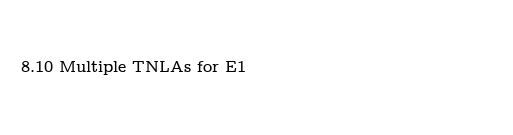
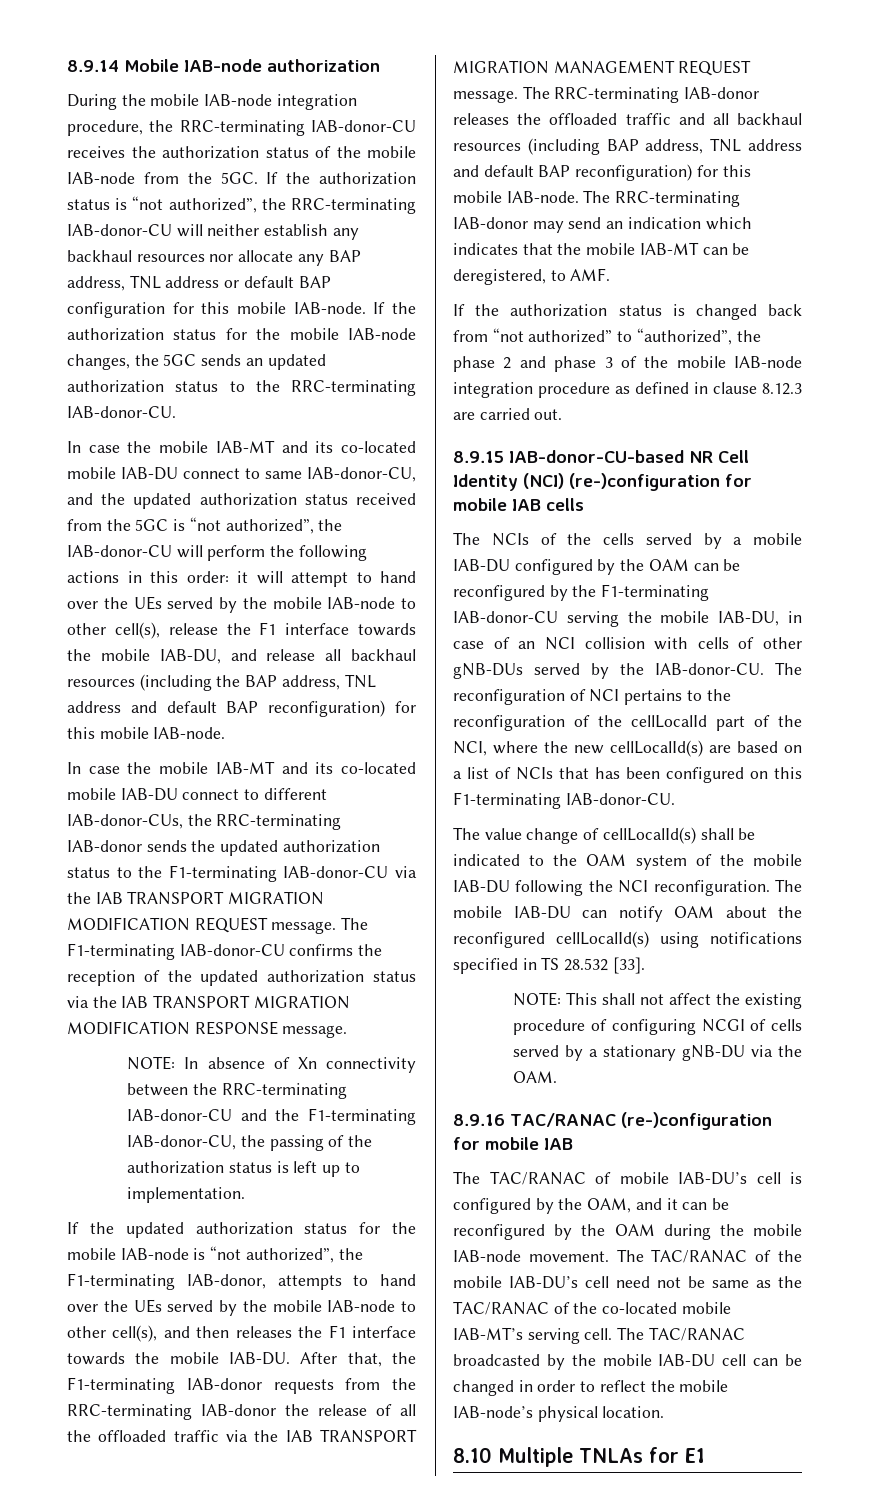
+ 8.9.14 Mobile IAB-node authorization
+ During the mobile IAB-node integration procedure, the RRC-terminating IAB-donor-CU receives the authorization status of the mobile IAB-node from the 5GC. If the authorization status is “not authorized”, the RRC-terminating IAB-donor-CU will neither establish any backhaul resources nor allocate any BAP address, TNL address or default BAP configuration for this mobile IAB-node. If the authorization status for the mobile IAB-node changes, the 5GC sends an updated authorization status to the RRC-terminating IAB-donor-CU.
+ In case the mobile IAB-MT and its co-located mobile IAB-DU connect to same IAB-donor-CU, and the updated authorization status received from the 5GC is “not authorized”, the IAB-donor-CU will perform the following actions in this order: it will attempt to hand over the UEs served by the mobile IAB-node to other cell(s), release the F1 interface towards the mobile IAB-DU, and release all backhaul resources (including the BAP address, TNL address and default BAP reconfiguration) for this mobile IAB-node.
+ In case the mobile IAB-MT and its co-located mobile IAB-DU connect to different IAB-donor-CUs, the RRC-terminating IAB-donor sends the updated authorization status to the F1-terminating IAB-donor-CU via the IAB TRANSPORT MIGRATION MODIFICATION REQUEST message. The F1-terminating IAB-donor-CU confirms the reception of the updated authorization status via the IAB TRANSPORT MIGRATION MODIFICATION RESPONSE message.
+ NOTE: In absence of Xn connectivity between the RRC-terminating IAB-donor-CU and the F1-terminating IAB-donor-CU, the passing of the authorization status is left up to implementation.
+ If the updated authorization status for the mobile IAB-node is “not authorized”, the F1-terminating IAB-donor, attempts to hand over the UEs served by the mobile IAB-node to other cell(s), and then releases the F1 interface towards the mobile IAB-DU. After that, the F1-terminating IAB-donor requests from the RRC-terminating IAB-donor the release of all the offloaded traffic via the IAB TRANSPORT MIGRATION MANAGEMENT REQUEST message. The RRC-terminating IAB-donor releases the offloaded traffic and all backhaul resources (including BAP address, TNL address and default BAP reconfiguration) for this mobile IAB-node. The RRC-terminating IAB-donor may send an indication which indicates that the mobile IAB-MT can be deregistered, to AMF.
+ If the authorization status is changed back from “not authorized” to “authorized”, the phase 2 and phase 3 of the mobile IAB-node integration procedure as defined in clause 8.12.3 are carried out.
+ 8.9.15 IAB-donor-CU-based NR Cell Identity (NCI) (re-)configuration for mobile IAB cells
+ The NCIs of the cells served by a mobile IAB-DU configured by the OAM can be reconfigured by the F1-terminating IAB-donor-CU serving the mobile IAB-DU, in case of an NCI collision with cells of other gNB-DUs served by the IAB-donor-CU. The reconfiguration of NCI pertains to the reconfiguration of the cellLocalId part of the NCI, where the new cellLocalId(s) are based on a list of NCIs that has been configured on this F1-terminating IAB-donor-CU.
+ The value change of cellLocalId(s) shall be indicated to the OAM system of the mobile IAB-DU following the NCI reconfiguration. The mobile IAB-DU can notify OAM about the reconfigured cellLocalId(s) using notifications specified in TS 28.532 [33].
+ NOTE: This shall not affect the existing procedure of configuring NCGI of cells served by a stationary gNB-DU via the OAM.
+ 8.9.16 TAC/RANAC (re-)configuration for mobile IAB
+ The TAC/RANAC of mobile IAB-DU’s cell is configured by the OAM, and it can be reconfigured by the OAM during the mobile IAB-node movement. The TAC/RANAC of the mobile IAB-DU’s cell need not be same as the TAC/RANAC of the co-located mobile IAB-MT’s serving cell. The TAC/RANAC broadcasted by the mobile IAB-DU cell can be changed in order to reflect the mobile IAB-node’s physical location.

